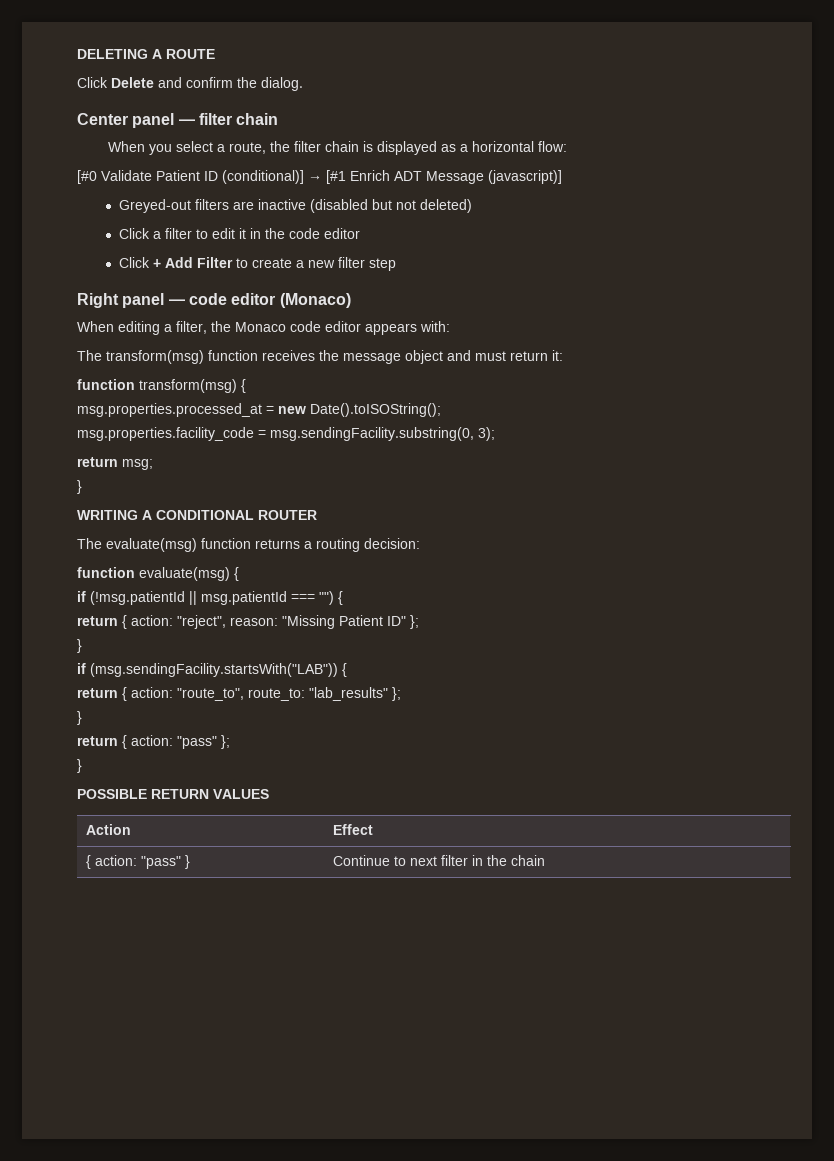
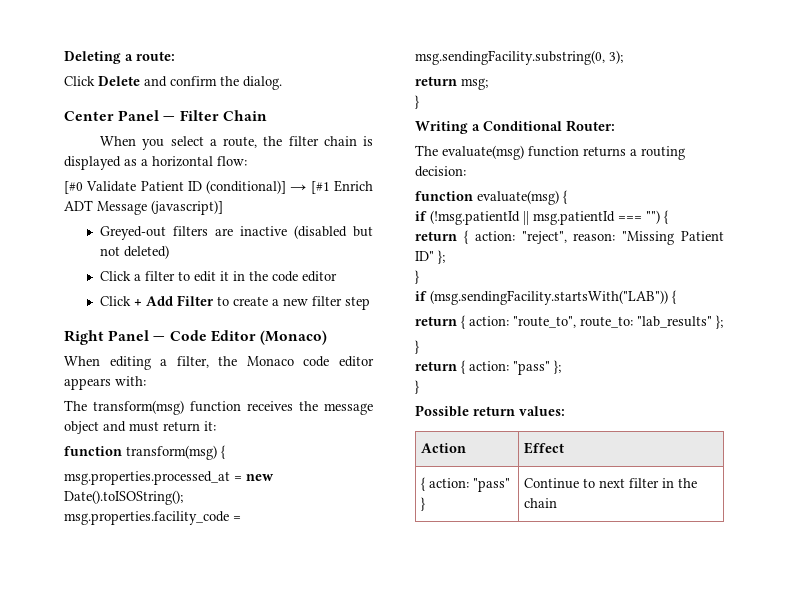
- DELETING A ROUTE
+ Deleting a route:
- Center panel — filter chain
+ Center Panel — Filter Chain
- Right panel — code editor (Monaco)
+ Right Panel — Code Editor (Monaco)
- WRITING A CONDITIONAL ROUTER
+ Writing a Conditional Router:
- POSSIBLE RETURN VALUES
+ Possible return values:

